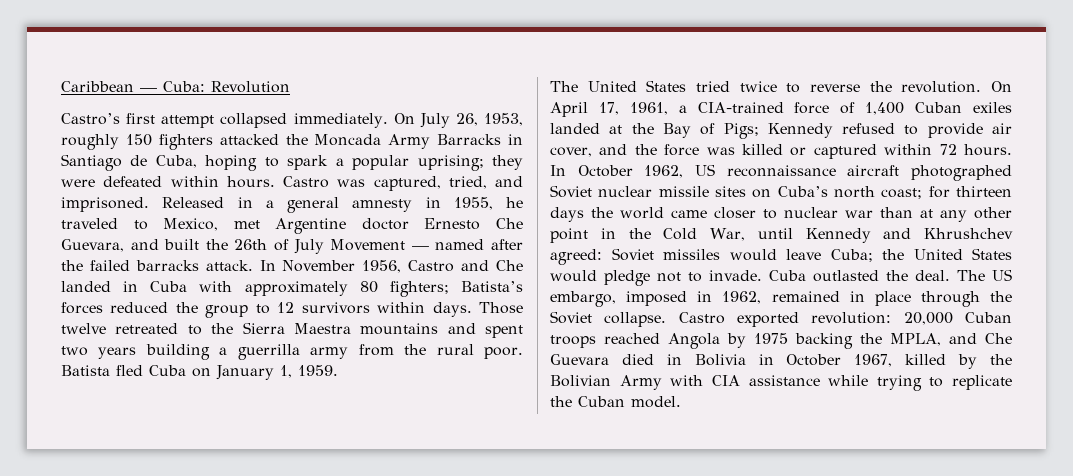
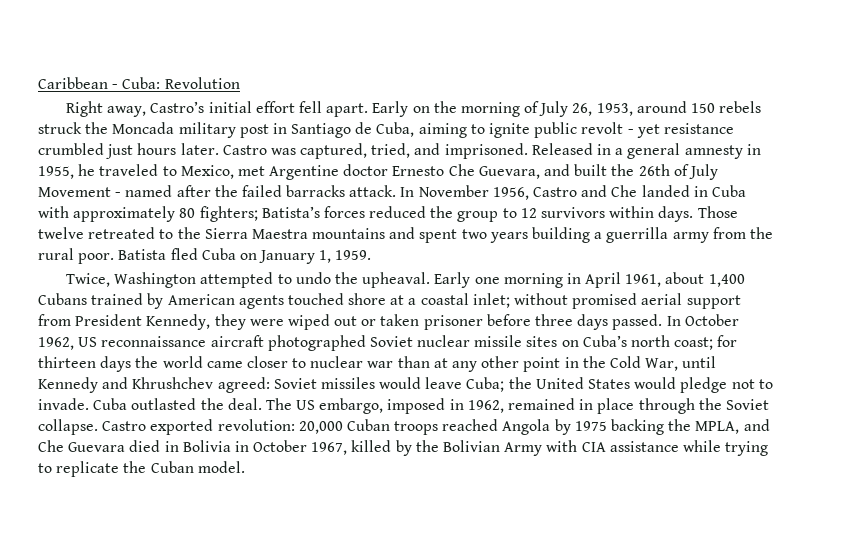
- Caribbean — Cuba: Revolution
+ Caribbean - Cuba: Revolution
- Castro’s first attempt collapsed immediately. On July 26, 1953, roughly 150 fighters attacked the Moncada Army Barracks in Santiago de Cuba, hoping to spark a popular uprising; they were defeated within hours.
+ Right away, Castro’s initial effort fell apart. Early on the morning of July 26, 1953, around 150 rebels struck the Moncada military post in Santiago de Cuba, aiming to ignite public revolt - yet resistance crumbled just hours later.
- Released in a general amnesty in 1955, he traveled to Mexico, met Argentine doctor Ernesto Che Guevara, and built the 26th of July Movement — named after the failed barracks attack.
+ Released in a general amnesty in 1955, he traveled to Mexico, met Argentine doctor Ernesto Che Guevara, and built the 26th of July Movement - named after the failed barracks attack.
- The United States tried twice to reverse the revolution. On April 17, 1961, a CIA-trained force of 1,400 Cuban exiles landed at the Bay of Pigs; Kennedy refused to provide air cover, and the force was killed or captured within 72 hours.
+ Twice, Washington attempted to undo the upheaval. Early one morning in April 1961, about 1,400 Cubans trained by American agents touched shore at a coastal inlet; without promised aerial support from President Kennedy, they were wiped out or taken prisoner before three days passed.

